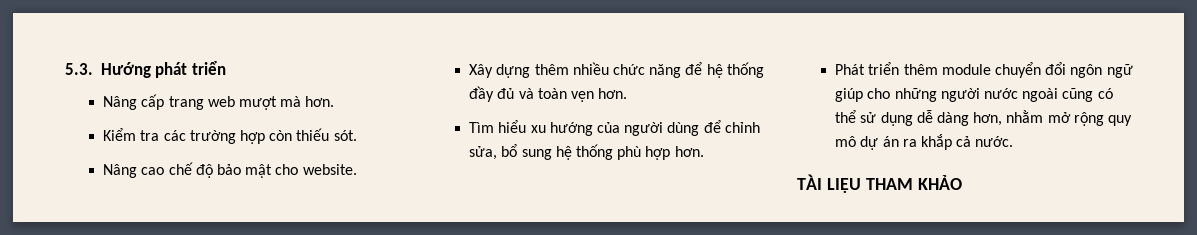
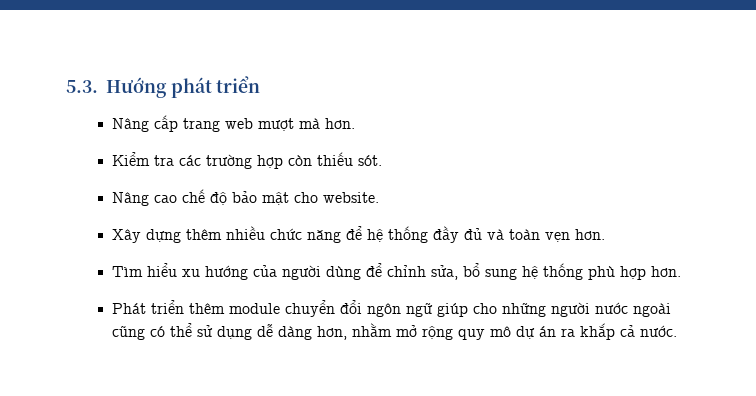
- TÀI LIỆU THAM KHẢO

